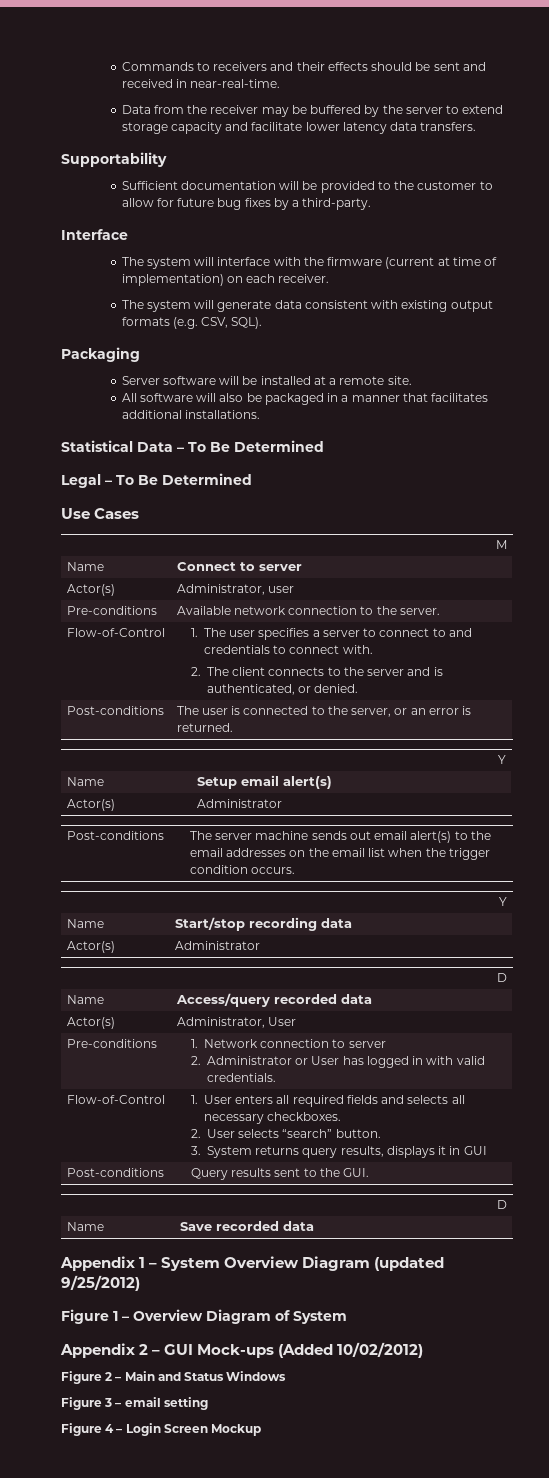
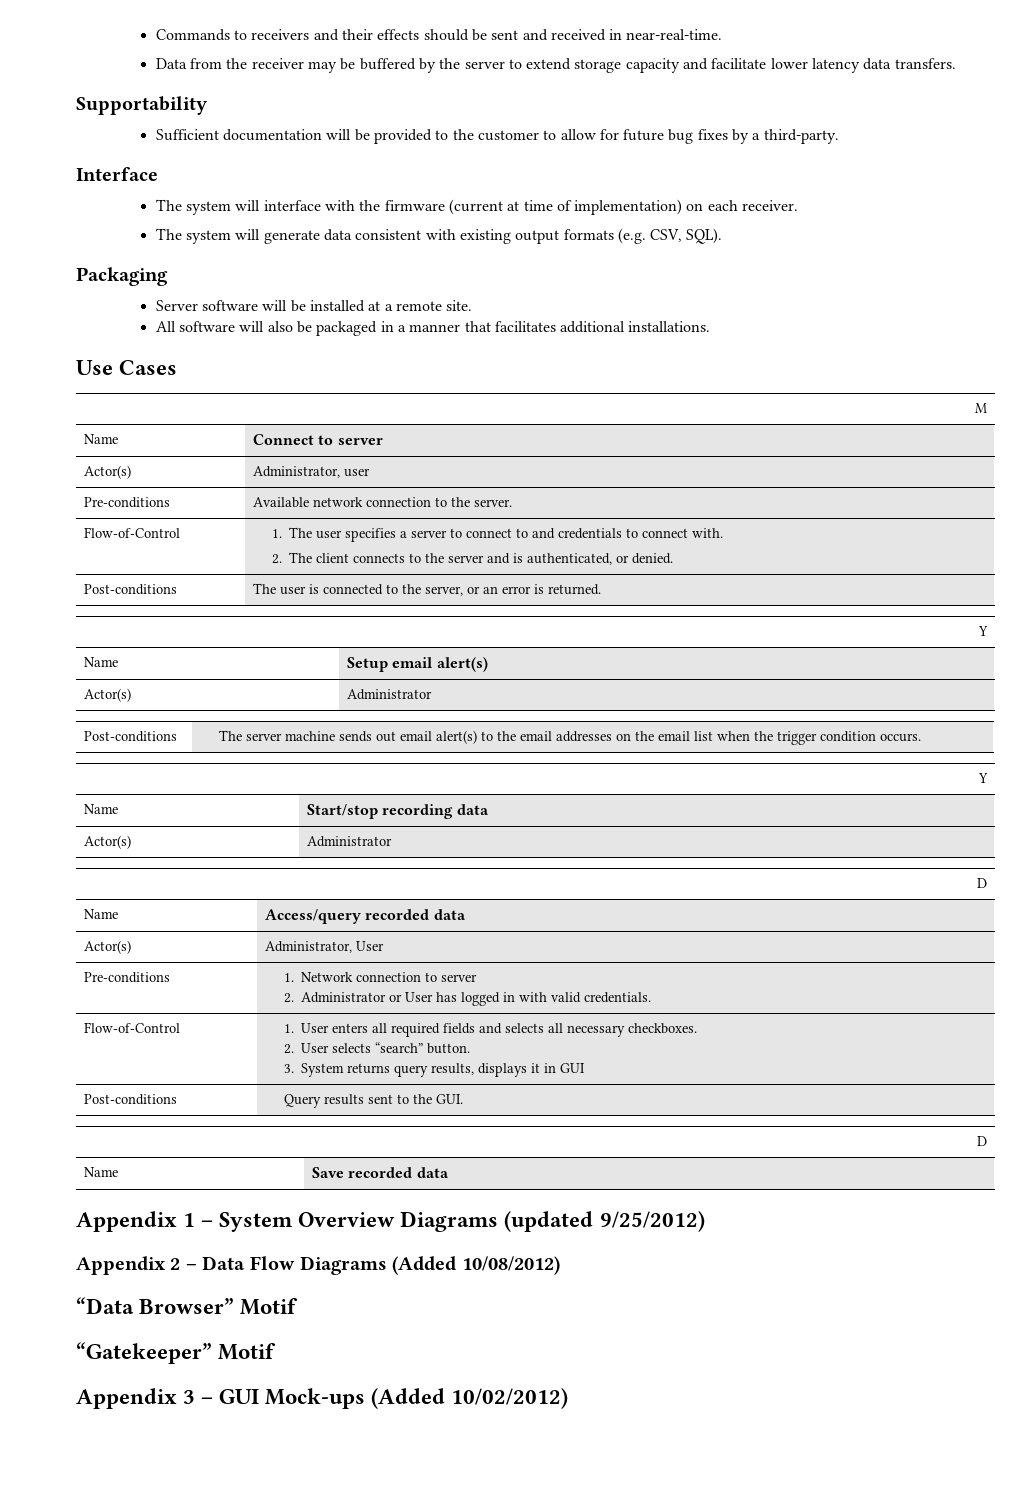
- Statistical Data – To Be Determined
- Legal – To Be Determined
- Appendix 1 – System Overview Diagram (updated 9/25/2012)
+ Appendix 1 – System Overview Diagrams (updated 9/25/2012)
- Figure 1 – Overview Diagram of System
- Appendix 2 – GUI Mock-ups (Added 10/02/2012)
+ Appendix 2 – Data Flow Diagrams (Added 10/08/2012)
+ “Data Browser” Motif
+ “Gatekeeper” Motif
+ Appendix 3 – GUI Mock-ups (Added 10/02/2012)
- Figure 2 – Main and Status Windows
- Figure 3 – email setting
- Figure 4 – Login Screen Mockup

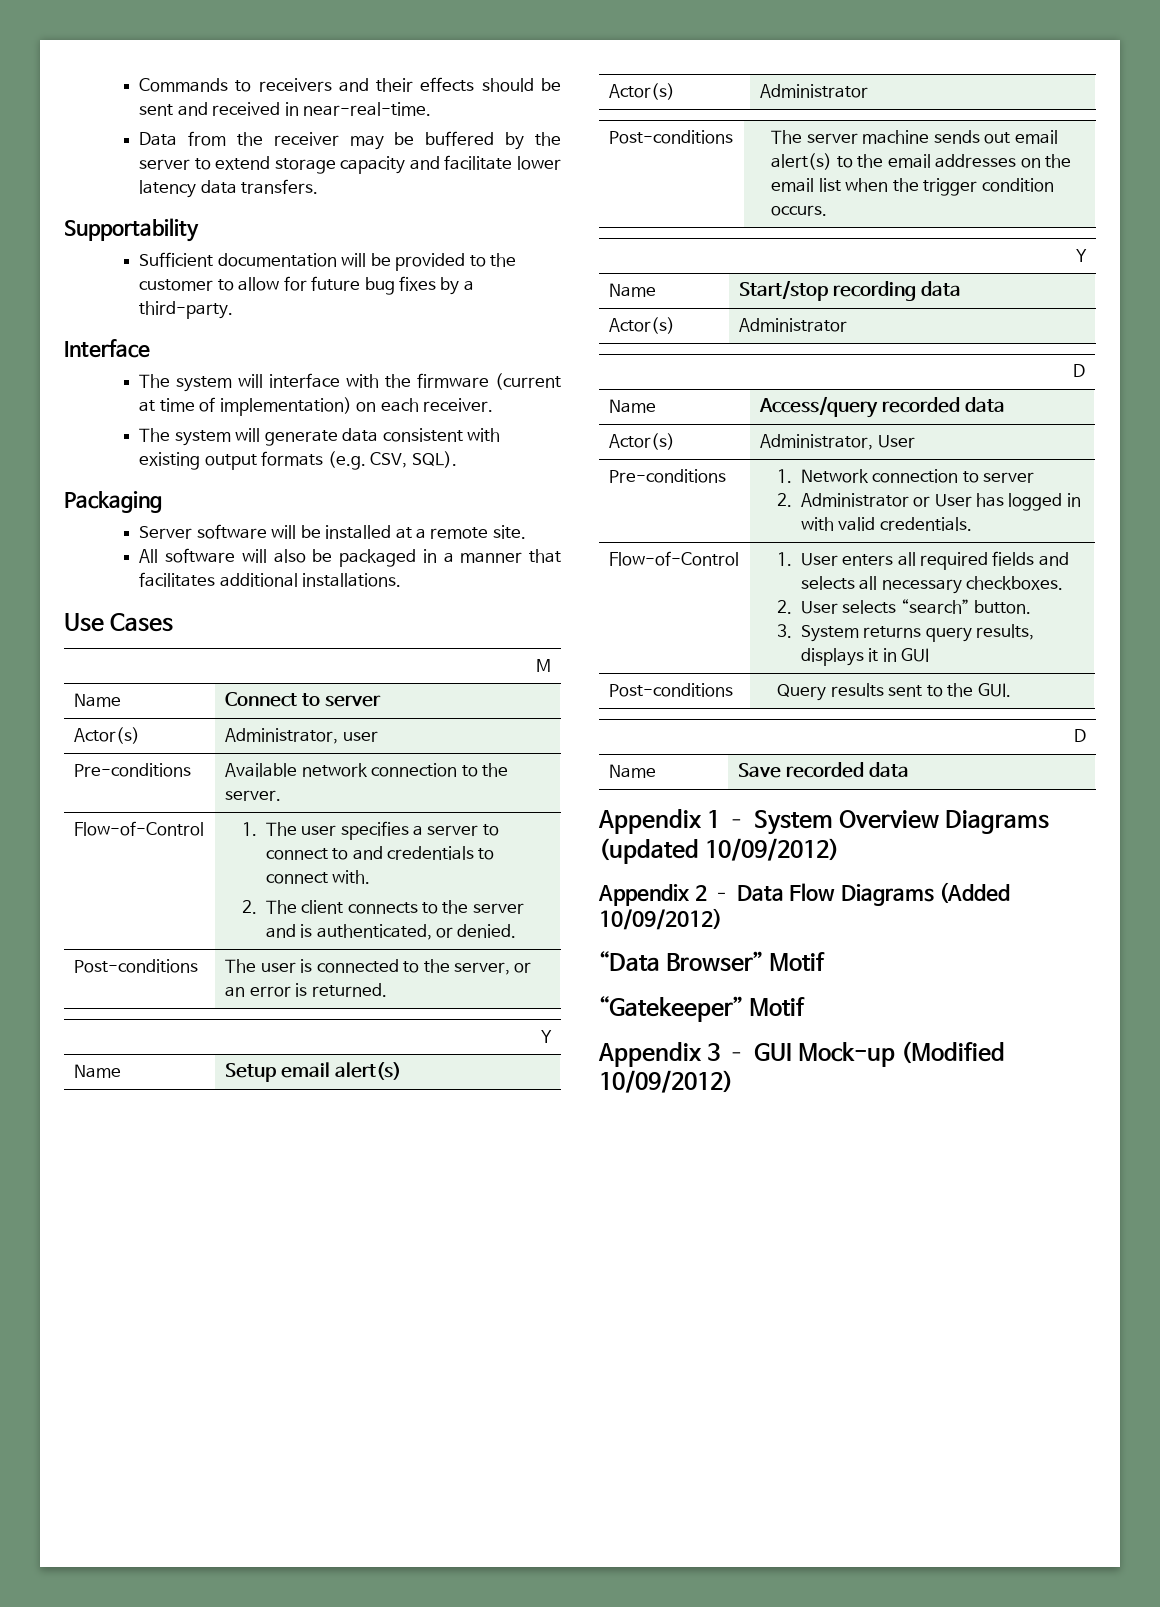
- Appendix 1 – System Overview Diagrams (updated 9/25/2012)
+ Appendix 1 – System Overview Diagrams (updated 10/09/2012)
- Appendix 2 – Data Flow Diagrams (Added 10/08/2012)
+ Appendix 2 – Data Flow Diagrams (Added 10/09/2012)
- Appendix 3 – GUI Mock-ups (Added 10/02/2012)
+ Appendix 3 – GUI Mock-up (Modified 10/09/2012)

